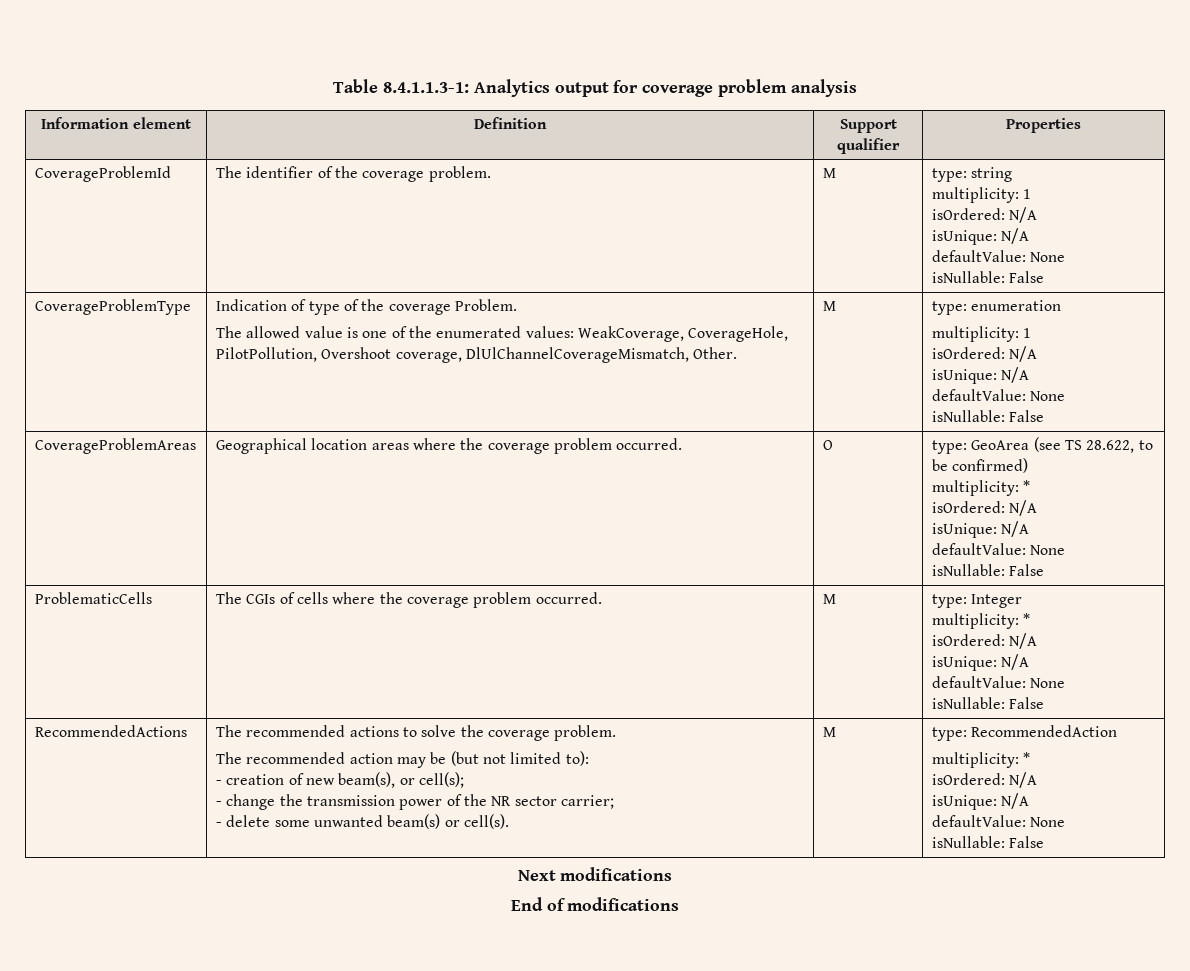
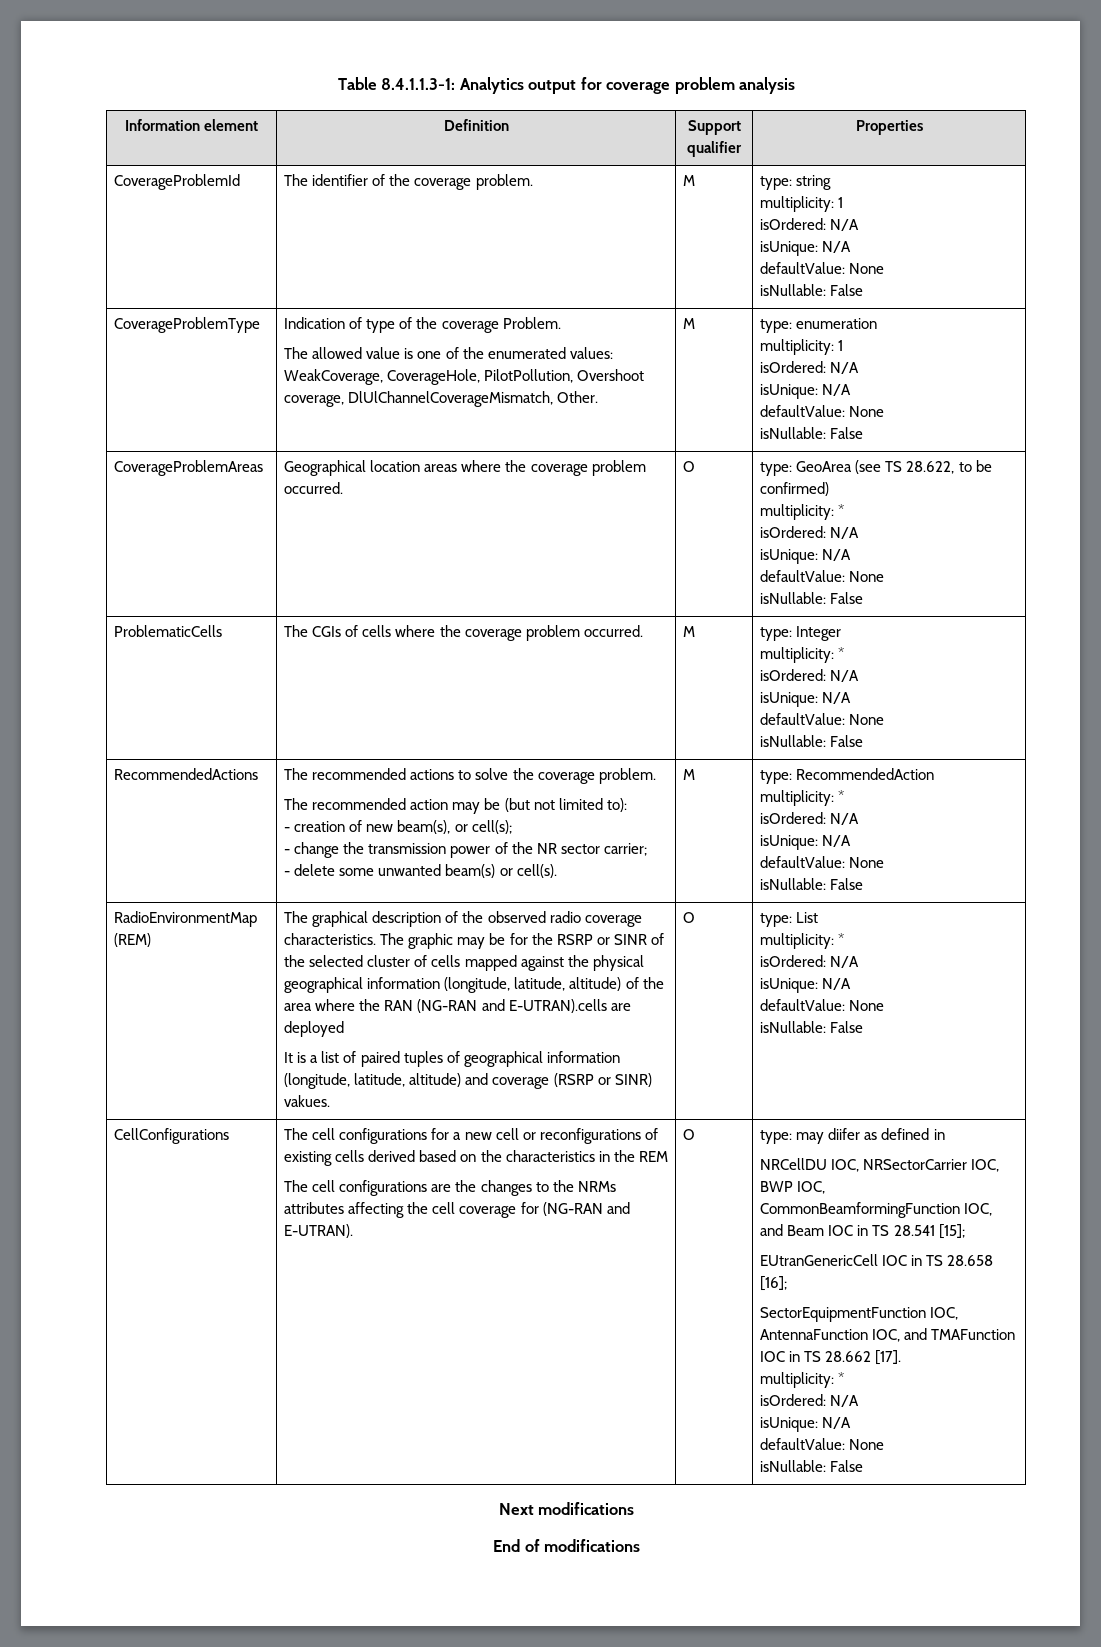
+ RadioEnvironmentMap (REM) | The graphical description of the observed radio coverage characteristics. The graphic may be for the RSRP or SINR of the selected cluster of cells mapped against the physical geographical information (longitude, latitude, altitude) of the area where the RAN (NG-RAN and E-UTRAN).cells are deployed
+ It is a list of paired tuples of geographical information (longitude, latitude, altitude) and coverage (RSRP or SINR) vakues. | O | type: List
+ multiplicity: *
+ isOrdered: N/A
+ isUnique: N/A
+ defaultValue: None
+ isNullable: False
+ CellConfigurations | The cell configurations for a new cell or reconfigurations of existing cells derived based on the characteristics in the REM
+ The cell configurations are the changes to the NRMs attributes affecting the cell coverage for (NG-RAN and E-UTRAN). | O | type: may diifer as defined in
+ NRCellDU IOC, NRSectorCarrier IOC, BWP IOC, CommonBeamformingFunction IOC, and Beam IOC in TS 28.541 [15];
+ EUtranGenericCell IOC in TS 28.658 [16];
+ SectorEquipmentFunction IOC, AntennaFunction IOC, and TMAFunction IOC in TS 28.662 [17].
+ multiplicity: *
+ isOrdered: N/A
+ isUnique: N/A
+ defaultValue: None
+ isNullable: False

